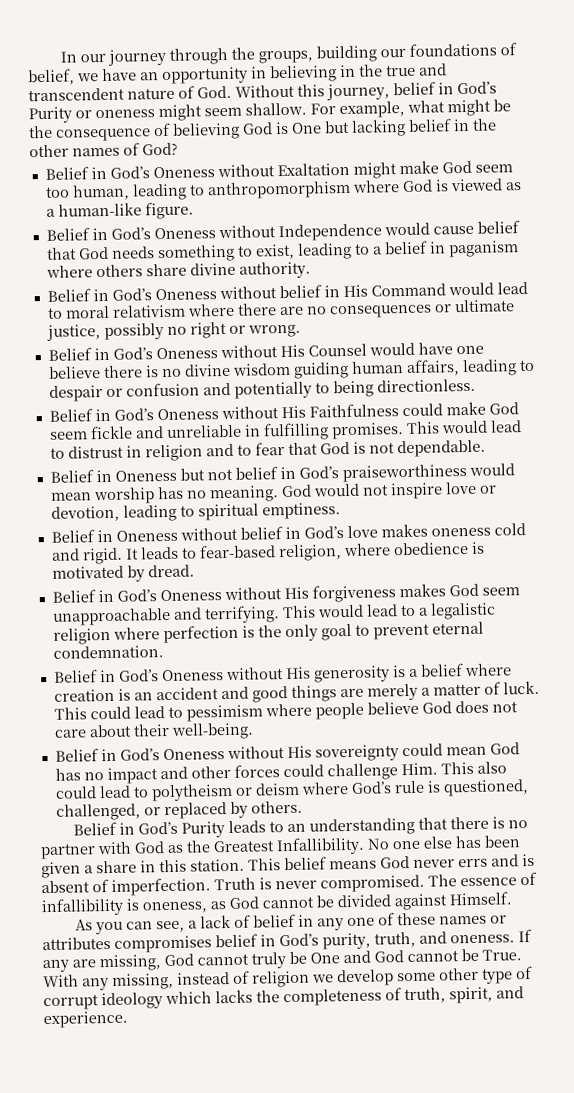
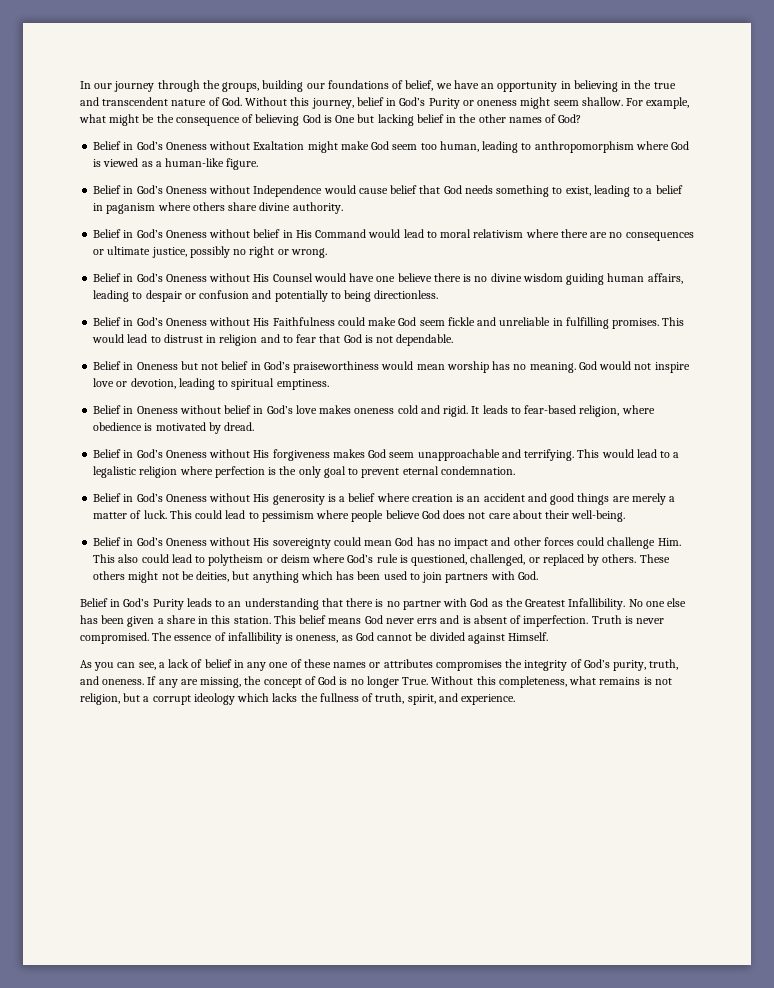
+ These others might not be deities, but anything which has been used to join partners with God.
- As you can see, a lack of belief in any one of these names or attributes compromises belief in God’s purity, truth, and oneness.
+ As you can see, a lack of belief in any one of these names or attributes compromises the integrity of God’s purity, truth, and oneness.
- If any are missing, God cannot truly be One and God cannot be True. With any missing, instead of religion we develop some other type of corrupt ideology which lacks the completeness of truth, spirit, and experience.
+ If any are missing, the concept of God is no longer True. Without this completeness, what remains is not religion, but a corrupt ideology which lacks the fullness of truth, spirit, and experience.

